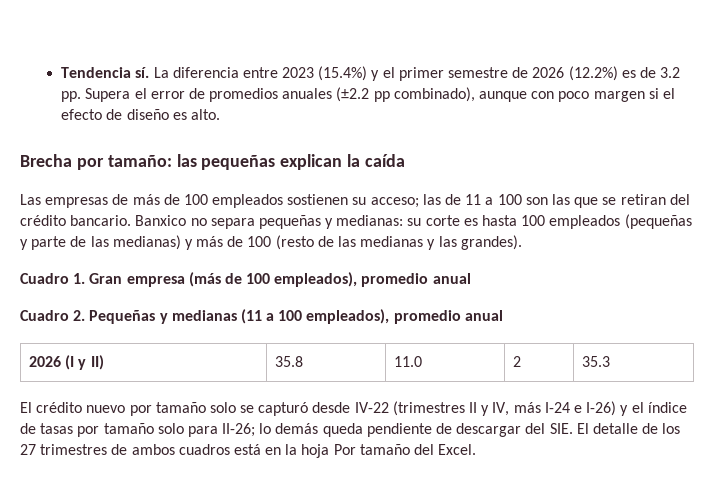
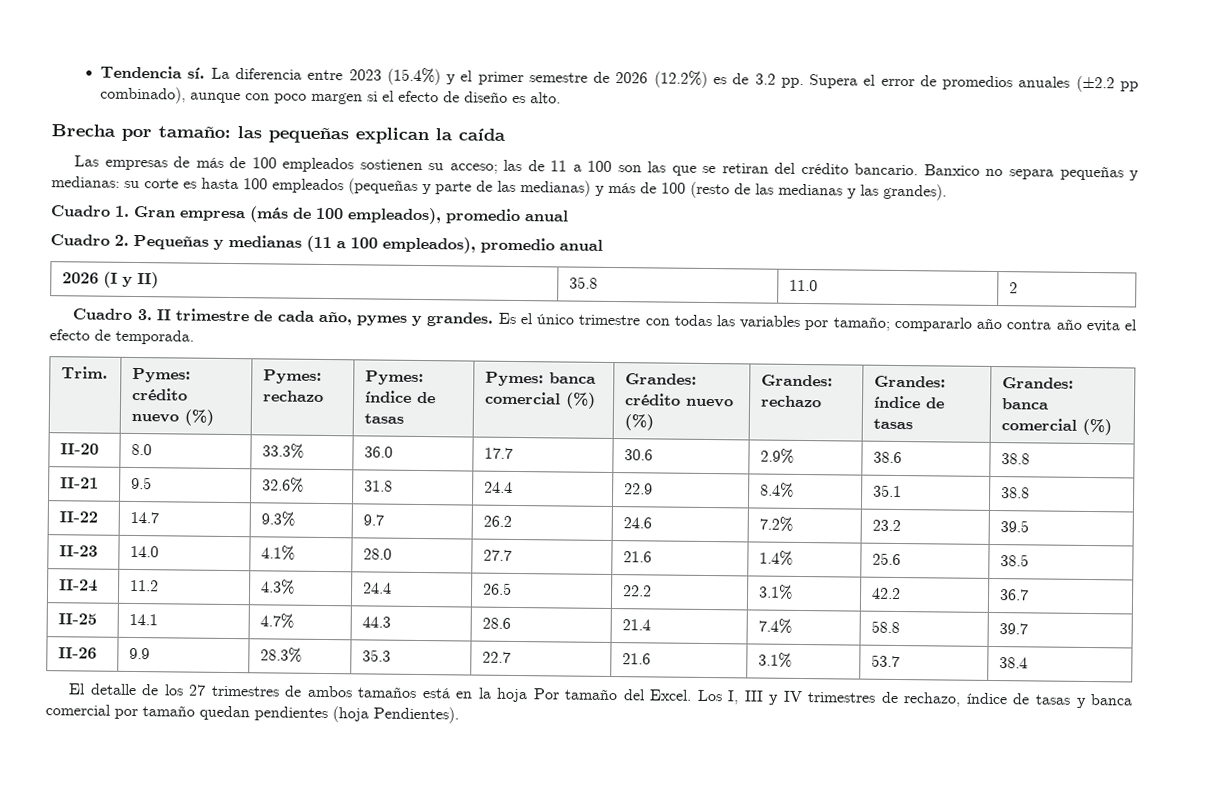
- 2026 (I y II) | 35.8 | 11.0 | 2 | 35.3
- El crédito nuevo por tamaño solo se capturó desde IV-22 (trimestres II y IV, más I-24 e I-26) y el índice de tasas por tamaño solo para II-26; lo demás queda pendiente de descargar del SIE. El detalle de los 27 trimestres de ambos cuadros está en la hoja Por tamaño del Excel.
+ 2026 (I y II) | 35.8 | 11.0 | 2
+ Cuadro 3. II trimestre de cada año, pymes y grandes. Es el único trimestre con todas las variables por tamaño; compararlo año contra año evita el efecto de temporada.
+ Trim. | Pymes: crédito nuevo (%) | Pymes: rechazo | Pymes: índice de tasas | Pymes: banca comercial (%) | Grandes: crédito nuevo (%) | Grandes: rechazo | Grandes: índice de tasas | Grandes: banca comercial (%)
+ II-20 | 8.0 | 33.3% | 36.0 | 17.7 | 30.6 | 2.9% | 38.6 | 38.8
+ II-21 | 9.5 | 32.6% | 31.8 | 24.4 | 22.9 | 8.4% | 35.1 | 38.8
+ II-22 | 14.7 | 9.3% | 9.7 | 26.2 | 24.6 | 7.2% | 23.2 | 39.5
+ II-23 | 14.0 | 4.1% | 28.0 | 27.7 | 21.6 | 1.4% | 25.6 | 38.5
+ II-24 | 11.2 | 4.3% | 24.4 | 26.5 | 22.2 | 3.1% | 42.2 | 36.7
+ II-25 | 14.1 | 4.7% | 44.3 | 28.6 | 21.4 | 7.4% | 58.8 | 39.7
+ II-26 | 9.9 | 28.3% | 35.3 | 22.7 | 21.6 | 3.1% | 53.7 | 38.4
+ El detalle de los 27 trimestres de ambos tamaños está en la hoja Por tamaño del Excel.
+ Los I, III y IV trimestres de rechazo, índice de tasas y banca comercial por tamaño quedan pendientes (hoja Pendientes).

